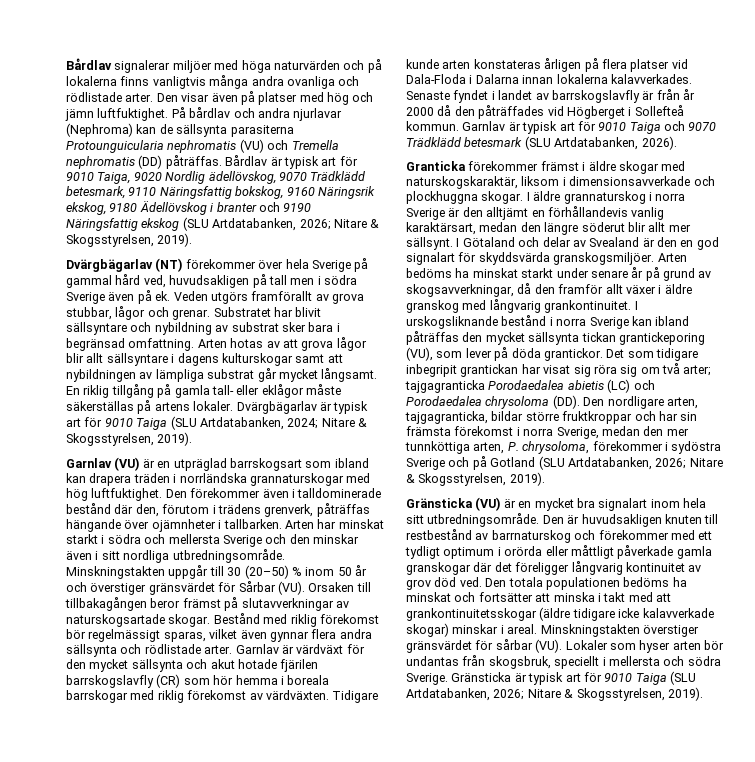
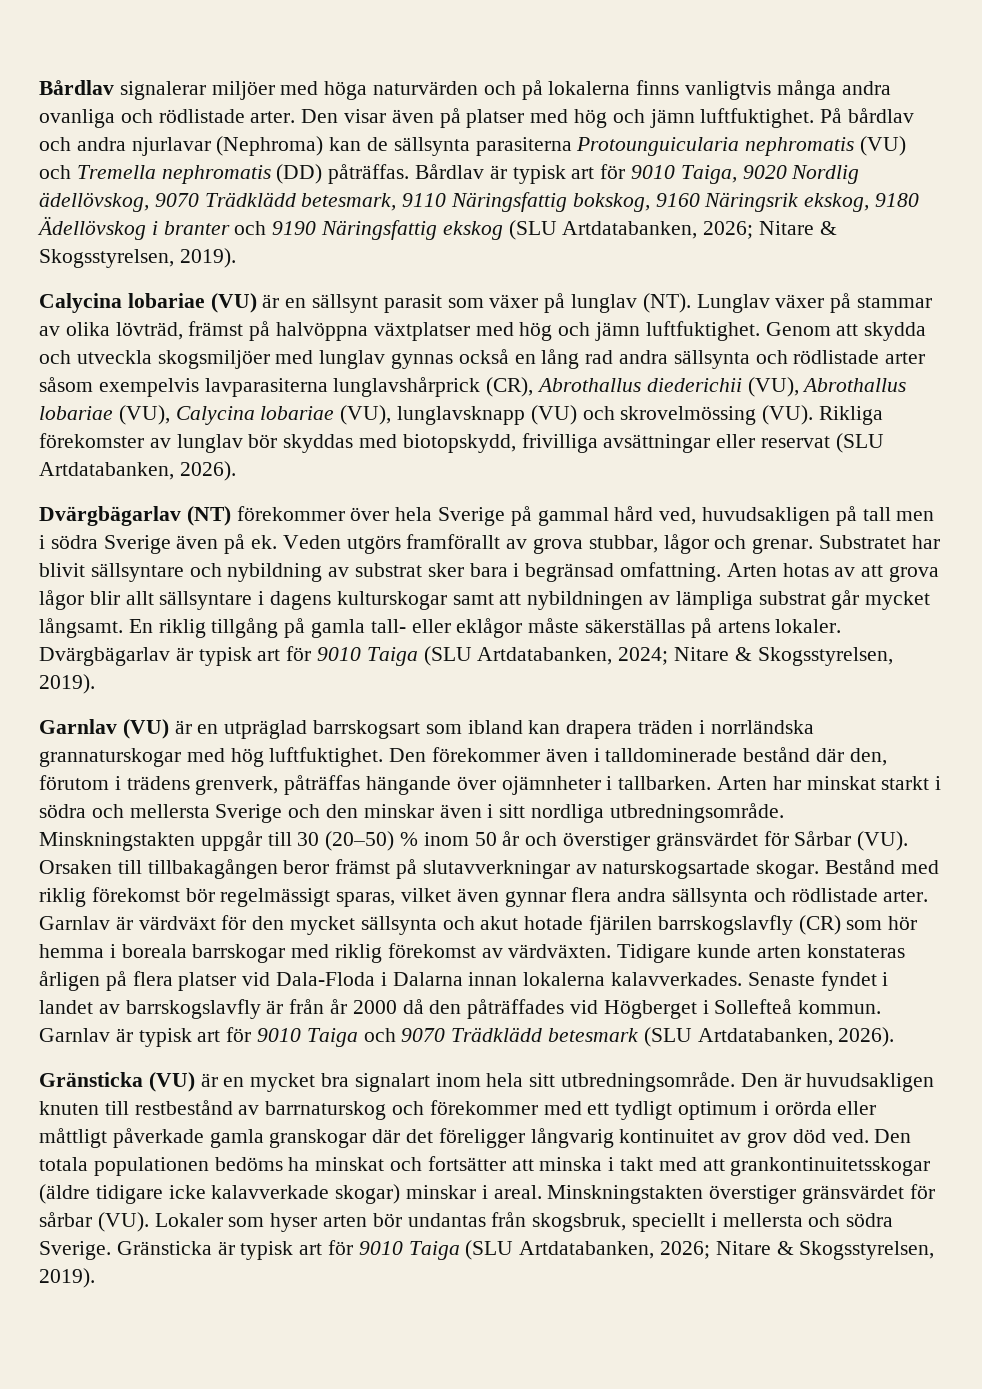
+ Calycina lobariae (VU) är en sällsynt parasit som växer på lunglav (NT). Lunglav växer på stammar av olika lövträd, främst på halvöppna växtplatser med hög och jämn luftfuktighet. Genom att skydda och utveckla skogsmiljöer med lunglav gynnas också en lång rad andra sällsynta och rödlistade arter såsom exempelvis lavparasiterna lunglavshårprick (CR), Abrothallus diederichii (VU), Abrothallus lobariae (VU), Calycina lobariae (VU), lunglavsknapp (VU) och skrovelmössing (VU). Rikliga förekomster av lunglav bör skyddas med biotopskydd, frivilliga avsättningar eller reservat (SLU Artdatabanken, 2026).
- Granticka förekommer främst i äldre skogar med naturskogskaraktär, liksom i dimensionsavverkade och plockhuggna skogar. I äldre grannaturskog i norra Sverige är den alltjämt en förhållandevis vanlig karaktärsart, medan den längre söderut blir allt mer sällsynt. I Götaland och delar av Svealand är den en god signalart för skyddsvärda granskogsmiljöer. Arten bedöms ha minskat starkt under senare år på grund av skogsavverkningar, då den framför allt växer i äldre granskog med långvarig grankontinuitet. I urskogsliknande bestånd i norra Sverige kan ibland påträffas den mycket sällsynta tickan grantickeporing (VU), som lever på döda grantickor. Det som tidigare inbegripit grantickan har visat sig röra sig om två arter; tajgagranticka Porodaedalea abietis (LC) och Porodaedalea chrysoloma (DD). Den nordligare arten, tajgagranticka, bildar större fruktkroppar och har sin främsta förekomst i norra Sverige, medan den mer tunnköttiga arten, P. chrysoloma, förekommer i sydöstra Sverige och på Gotland (SLU Artdatabanken, 2026; Nitare & Skogsstyrelsen, 2019).

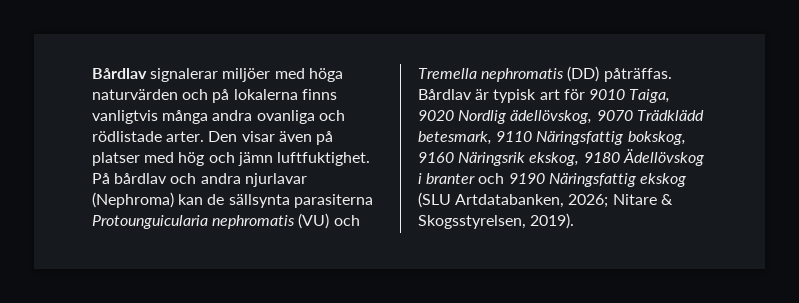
- Calycina lobariae (VU) är en sällsynt parasit som växer på lunglav (NT). Lunglav växer på stammar av olika lövträd, främst på halvöppna växtplatser med hög och jämn luftfuktighet. Genom att skydda och utveckla skogsmiljöer med lunglav gynnas också en lång rad andra sällsynta och rödlistade arter såsom exempelvis lavparasiterna lunglavshårprick (CR), Abrothallus diederichii (VU), Abrothallus lobariae (VU), Calycina lobariae (VU), lunglavsknapp (VU) och skrovelmössing (VU). Rikliga förekomster av lunglav bör skyddas med biotopskydd, frivilliga avsättningar eller reservat (SLU Artdatabanken, 2026).
- Dvärgbägarlav (NT) förekommer över hela Sverige på gammal hård ved, huvudsakligen på tall men i södra Sverige även på ek. Veden utgörs framförallt av grova stubbar, lågor och grenar. Substratet har blivit sällsyntare och nybildning av substrat sker bara i begränsad omfattning. Arten hotas av att grova lågor blir allt sällsyntare i dagens kulturskogar samt att nybildningen av lämpliga substrat går mycket långsamt. En riklig tillgång på gamla tall- eller eklågor måste säkerställas på artens lokaler. Dvärgbägarlav är typisk art för 9010 Taiga (SLU Artdatabanken, 2024; Nitare & Skogsstyrelsen, 2019).
- Garnlav (VU) är en utpräglad barrskogsart som ibland kan drapera träden i norrländska grannaturskogar med hög luftfuktighet. Den förekommer även i talldominerade bestånd där den, förutom i trädens grenverk, påträffas hängande över ojämnheter i tallbarken. Arten har minskat starkt i södra och mellersta Sverige och den minskar även i sitt nordliga utbredningsområde. Minskningstakten uppgår till 30 (20–50) % inom 50 år och överstiger gränsvärdet för Sårbar (VU). Orsaken till tillbakagången beror främst på slutavverkningar av naturskogsartade skogar. Bestånd med riklig förekomst bör regelmässigt sparas, vilket även gynnar flera andra sällsynta och rödlistade arter. Garnlav är värdväxt för den mycket sällsynta och akut hotade fjärilen barrskogslavfly (CR) som hör hemma i boreala barrskogar med riklig förekomst av värdväxten. Tidigare kunde arten konstateras årligen på flera platser vid Dala-Floda i Dalarna innan lokalerna kalavverkades. Senaste fyndet i landet av barrskogslavfly är från år 2000 då den påträffades vid Högberget i Sollefteå kommun. Garnlav är typisk art för 9010 Taiga och 9070 Trädklädd betesmark (SLU Artdatabanken, 2026).
- Gränsticka (VU) är en mycket bra signalart inom hela sitt utbredningsområde. Den är huvudsakligen knuten till restbestånd av barrnaturskog och förekommer med ett tydligt optimum i orörda eller måttligt påverkade gamla granskogar där det föreligger långvarig kontinuitet av grov död ved. Den totala populationen bedöms ha minskat och fortsätter att minska i takt med att grankontinuitetsskogar (äldre tidigare icke kalavverkade skogar) minskar i areal. Minskningstakten överstiger gränsvärdet för sårbar (VU). Lokaler som hyser arten bör undantas från skogsbruk, speciellt i mellersta och södra Sverige. Gränsticka är typisk art för 9010 Taiga (SLU Artdatabanken, 2026; Nitare & Skogsstyrelsen, 2019).

